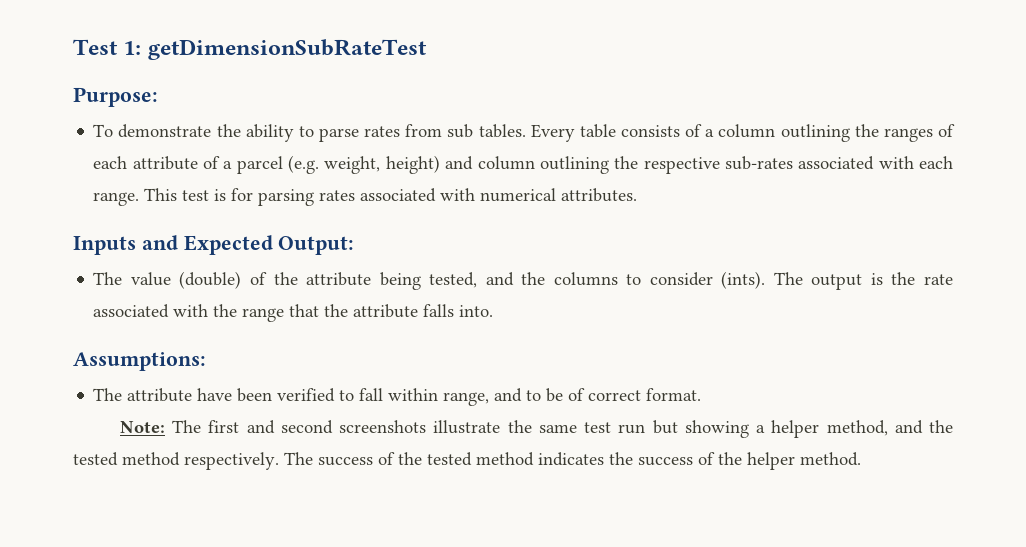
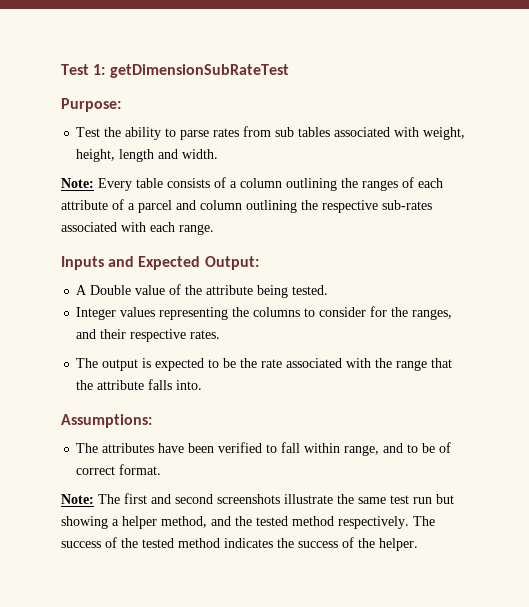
- To demonstrate the ability to parse rates from sub tables. Every table consists of a column outlining the ranges of each attribute of a parcel (e.g. weight, height) and column outlining the respective sub-rates associated with each range. This test is for parsing rates associated with numerical attributes.
+ Test the ability to parse rates from sub tables associated with weight, height, length and width.
+ Note: Every table consists of a column outlining the ranges of each attribute of a parcel and column outlining the respective sub-rates associated with each range.
- The value (double) of the attribute being tested, and the columns to consider (ints). The output is the rate associated with the range that the attribute falls into.
+ A Double value of the attribute being tested.
+ Integer values representing the columns to consider for the ranges, and their respective rates.
+ The output is expected to be the rate associated with the range that the attribute falls into.
- The attribute have been verified to fall within range, and to be of correct format.
+ The attributes have been verified to fall within range, and to be of correct format.
- The success of the tested method indicates the success of the helper method.
+ The success of the tested method indicates the success of the helper.

